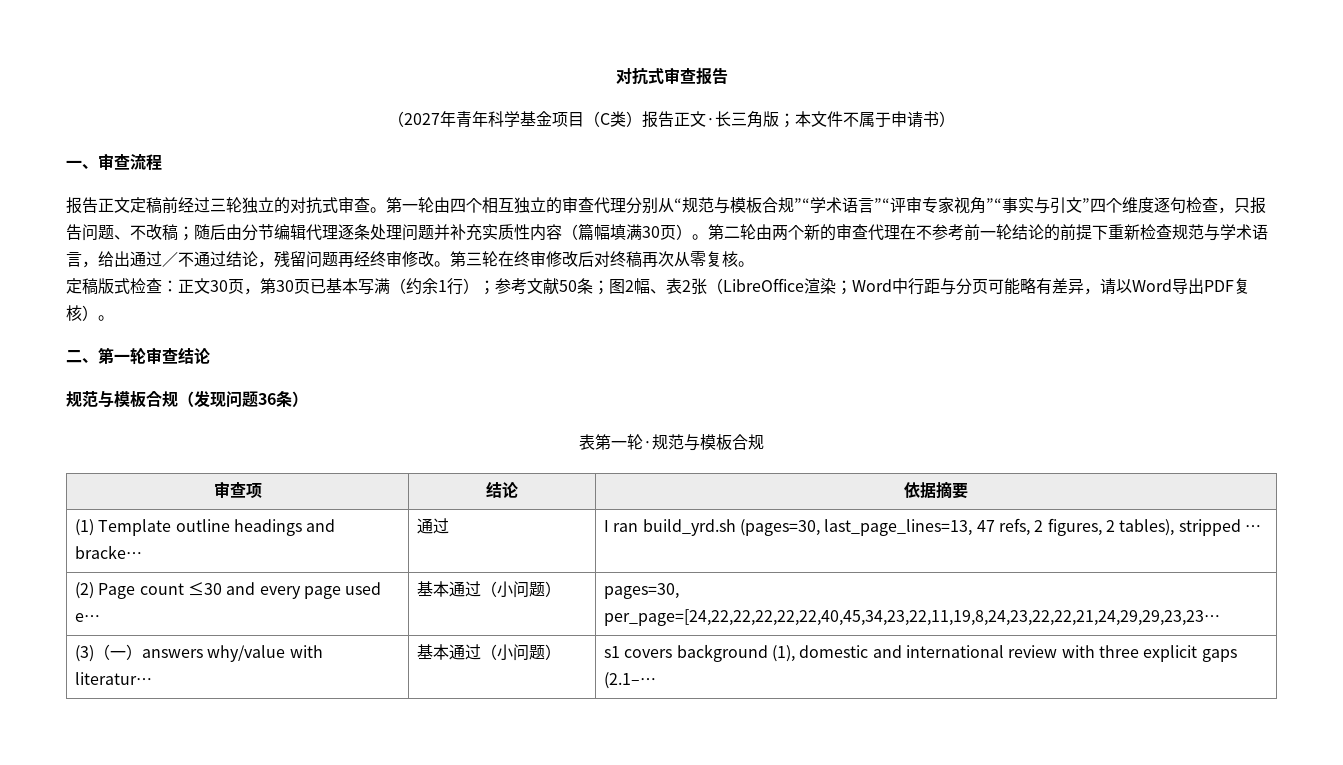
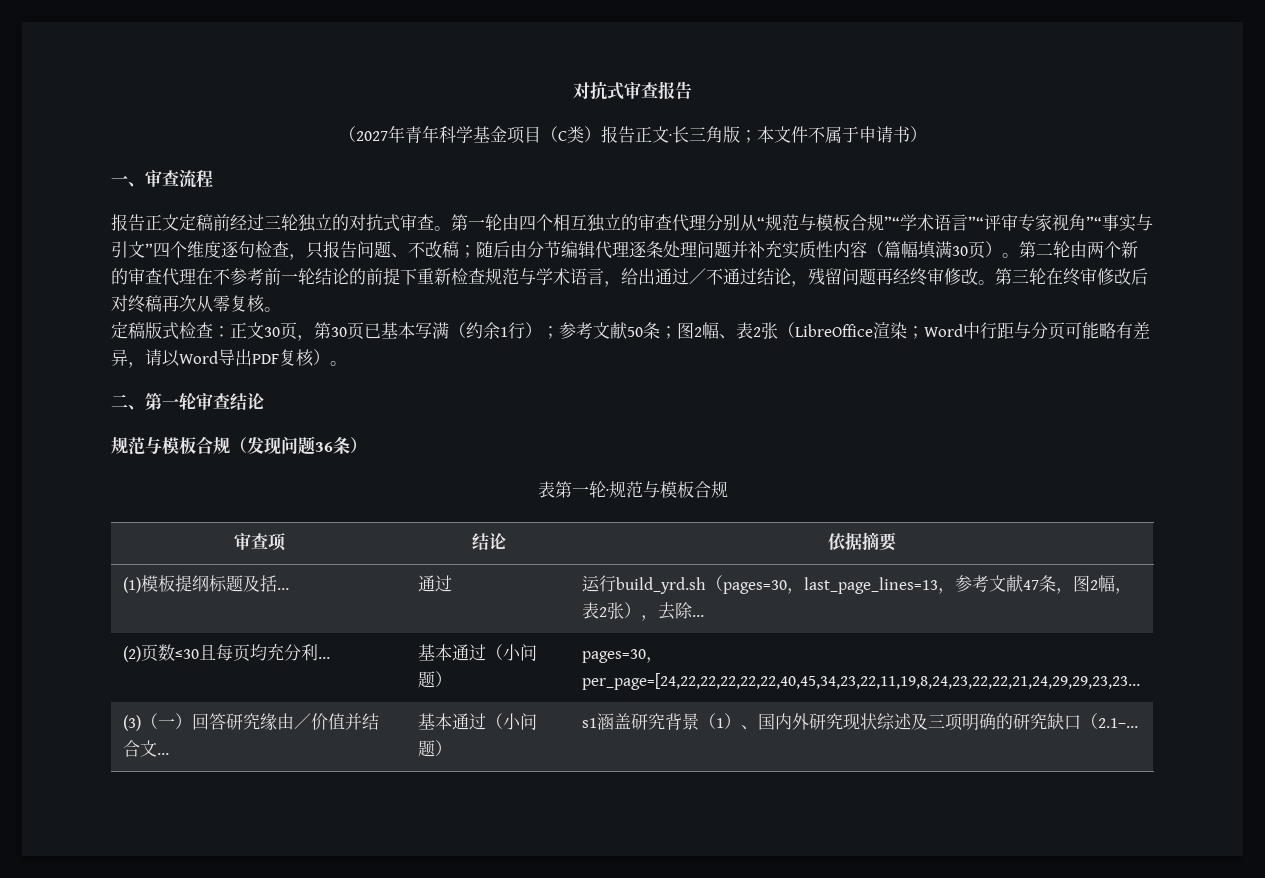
- (1) Template outline headings and bracke… | 通过 | I ran build_yrd.sh (pages=30, last_page_lines=13, 47 refs, 2 figures, 2 tables), stripped …
- (2) Page count ≤30 and every page used e… | 基本通过（小问题） | pages=30, per_page=[24,22,22,22,22,22,40,45,34,23,22,11,19,8,24,23,22,22,21,24,29,29,23,23…
+ (1)模板提纲标题及括… | 通过 | 运行build_yrd.sh（pages=30，last_page_lines=13，参考文献47条，图2幅，表2张），去除…
+ (2)页数≤30且每页均充分利… | 基本通过（小问题） | pages=30，per_page=[24,22,22,22,22,22,40,45,34,23,22,11,19,8,24,23,22,22,21,24,29,29,23,23…
- (3)（一）answers why/value with literatur… | 基本通过（小问题） | s1 covers background (1), domestic and international review with three explicit gaps (2.1–…
+ (3)（一）回答研究缘由／价值并结合文… | 基本通过（小问题） | s1涵盖研究背景（1）、国内外研究现状综述及三项明确的研究缺口（2.1–…

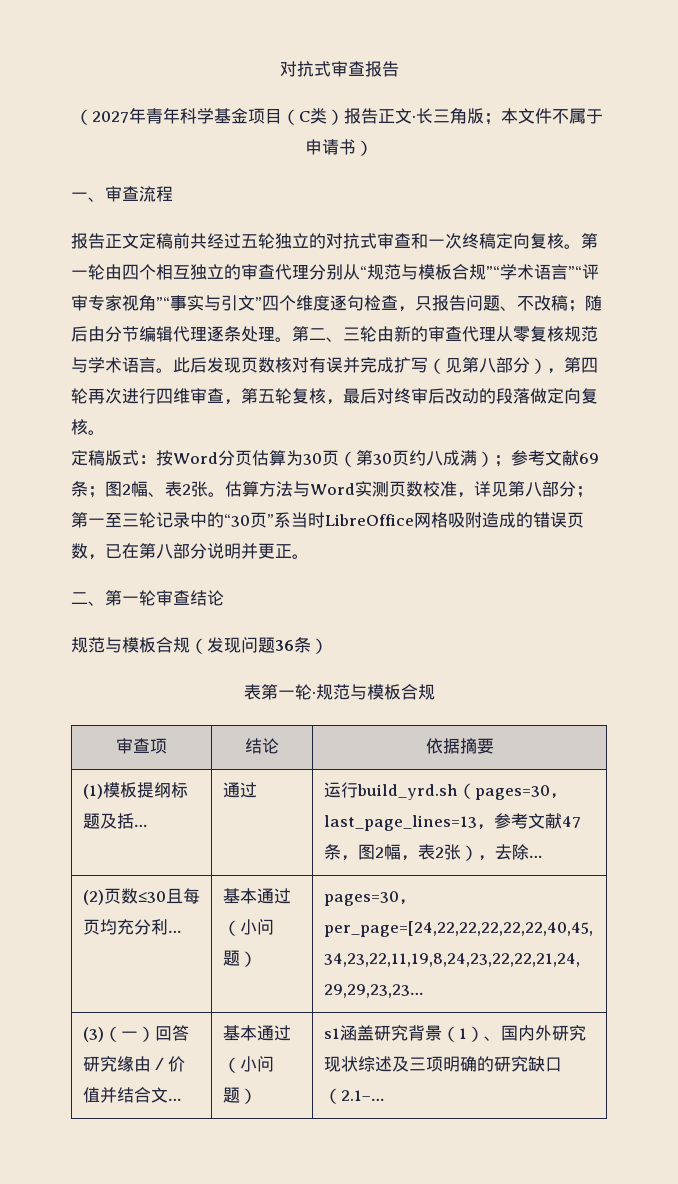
- 报告正文定稿前经过三轮独立的对抗式审查。
+ 报告正文定稿前共经过五轮独立的对抗式审查和一次终稿定向复核。
- 第一轮由四个相互独立的审查代理分别从“规范与模板合规”“学术语言”“评审专家视角”“事实与引文”四个维度逐句检查，只报告问题、不改稿；随后由分节编辑代理逐条处理问题并补充实质性内容（篇幅填满30页）。第二轮由两个新的审查代理在不参考前一轮结论的前提下重新检查规范与学术语言，给出通过／不通过结论，残留问题再经终审修改。第三轮在终审修改后对终稿再次从零复核。
- 定稿版式检查：正文30页，第30页已基本写满（约余1行）；参考文献50条；图2幅、表2张（LibreOffice渲染；Word中行距与分页可能略有差异，请以Word导出PDF复核）。
+ 第一轮由四个相互独立的审查代理分别从“规范与模板合规”“学术语言”“评审专家视角”“事实与引文”四个维度逐句检查，只报告问题、不改稿；随后由分节编辑代理逐条处理。第二、三轮由新的审查代理从零复核规范与学术语言。此后发现页数核对有误并完成扩写（见第八部分），第四轮再次进行四维审查，第五轮复核，最后对终审后改动的段落做定向复核。
+ 定稿版式：按Word分页估算为30页（第30页约八成满）；参考文献69条；图2幅、表2张。估算方法与Word实测页数校准，详见第八部分；第一至三轮记录中的“30页”系当时LibreOffice网格吸附造成的错误页数，已在第八部分说明并更正。

